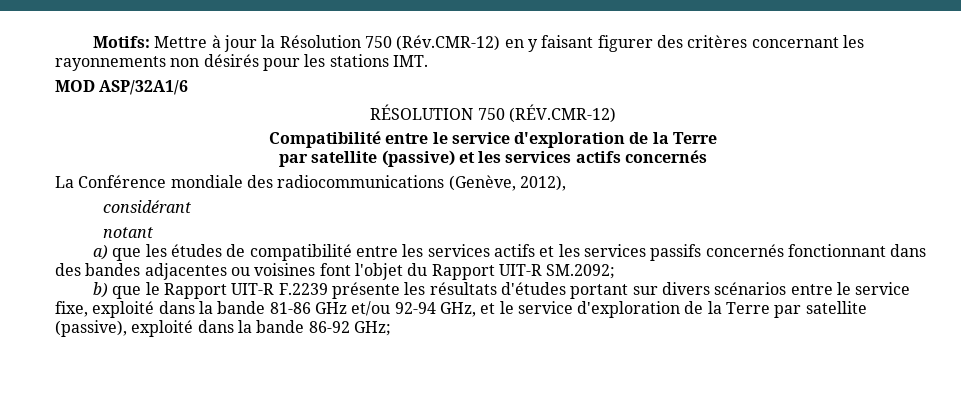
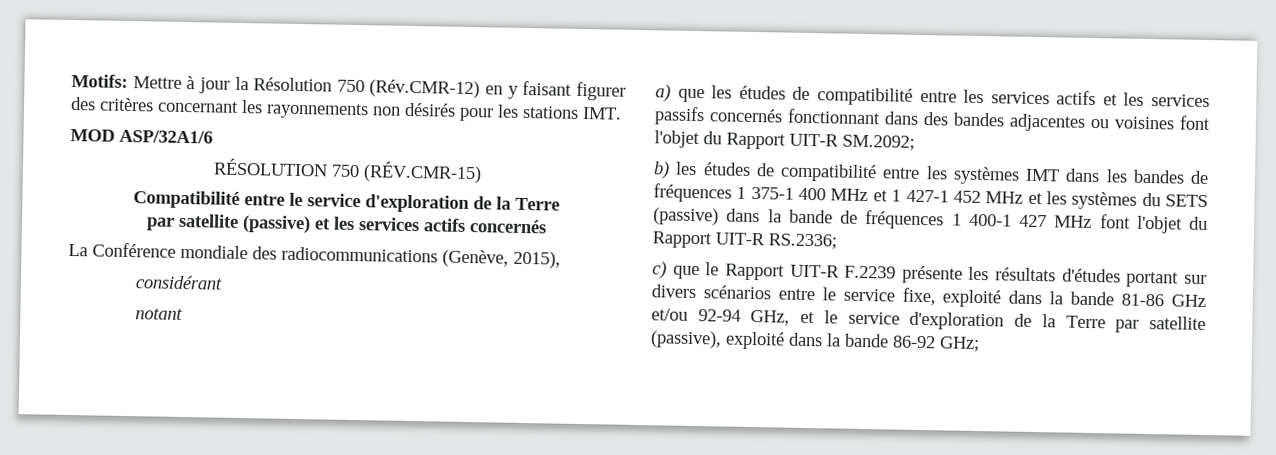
- RÉSOLUTION 750 (RÉV.CMR-12)
+ RÉSOLUTION 750 (RÉV.CMR-15)
- La Conférence mondiale des radiocommunications (Genève, 2012),
+ La Conférence mondiale des radiocommunications (Genève, 2015),
- b) que le Rapport UIT-R F.2239 présente les résultats d'études portant sur divers scénarios entre le service fixe, exploité dans la bande 81-86 GHz et/ou 92-94 GHz, et le service d'exploration de la Terre par satellite (passive), exploité dans la bande 86-92 GHz;
+ b) les études de compatibilité entre les systèmes IMT dans les bandes de fréquences 1 375-1 400 MHz et 1 427-1 452 MHz et les systèmes du SETS (passive) dans la bande de fréquences 1 400-1 427 MHz font l'objet du Rapport UIT-R RS.2336;
+ c) que le Rapport UIT-R F.2239 présente les résultats d'études portant sur divers scénarios entre le service fixe, exploité dans la bande 81-86 GHz et/ou 92-94 GHz, et le service d'exploration de la Terre par satellite (passive), exploité dans la bande 86-92 GHz;

